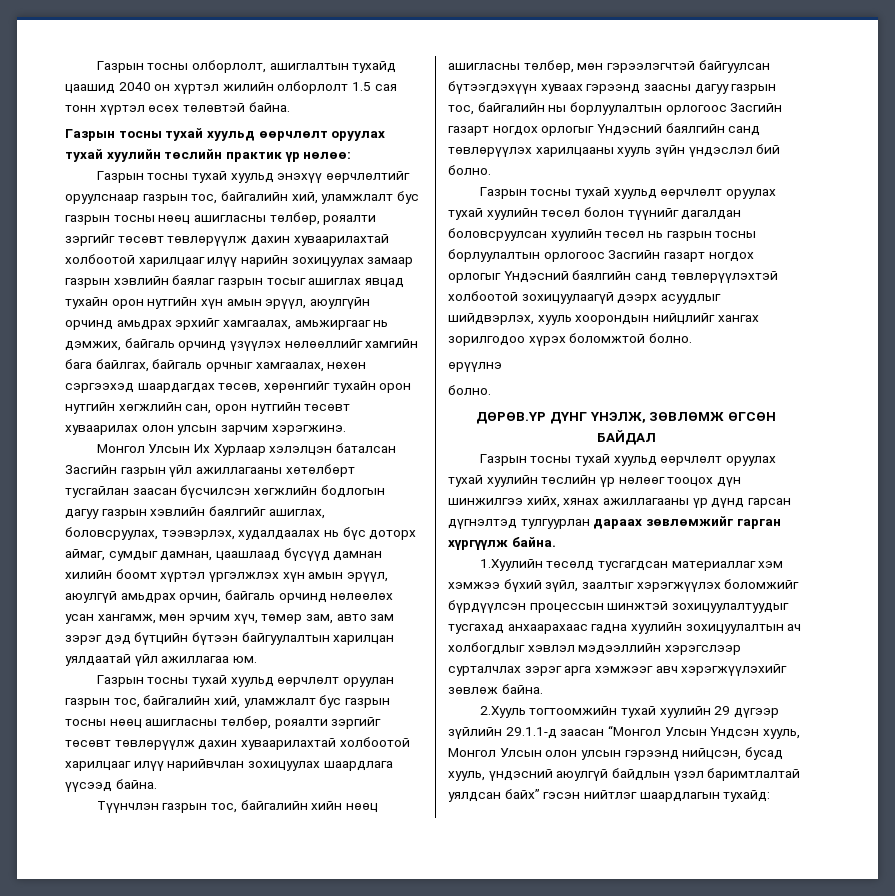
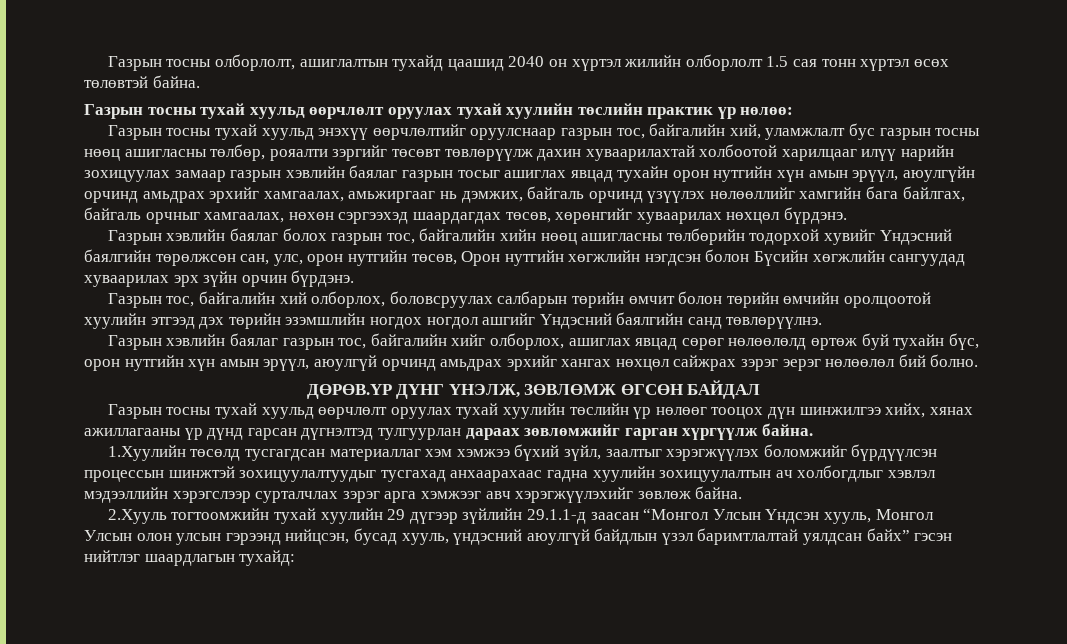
- Газрын тосны тухай хуульд энэхүү өөрчлөлтийг оруулснаар газрын тос, байгалийн хий, уламжлалт бус газрын тосны нөөц ашигласны төлбөр, рояалти зэргийг төсөвт төвлөрүүлж дахин хуваарилахтай холбоотой харилцааг илүү нарийн зохицуулах замаар газрын хэвлийн баялаг газрын тосыг ашиглах явцад тухайн орон нутгийн хүн амын эрүүл, аюулгүйн орчинд амьдрах эрхийг хамгаалах, амьжиргааг нь дэмжих, байгаль орчинд үзүүлэх нөлөөллийг хамгийн бага байлгах, байгаль орчныг хамгаалах, нөхөн сэргээхэд шаардагдах төсөв, хөрөнгийг тухайн орон нутгийн хөгжлийн сан, орон нутгийн төсөвт хуваарилах олон улсын зарчим хэрэгжинэ.
- Монгол Улсын Их Хурлаар хэлэлцэн баталсан Засгийн газрын үйл ажиллагааны хөтөлбөрт тусгайлан заасан бүсчилсэн хөгжлийн бодлогын дагуу газрын хэвлийн баялгийг ашиглах, боловсруулах, тээвэрлэх, худалдаалах нь бүс доторх аймаг, сумдыг дамнан, цаашлаад бүсүүд дамнан хилийн боомт хүртэл үргэлжлэх хүн амын эрүүл, аюулгүй амьдрах орчин, байгаль орчинд нөлөөлөх усан хангамж, мөн эрчим хүч, төмөр зам, авто зам зэрэг дэд бүтцийн бүтээн байгуулалтын харилцан уялдаатай үйл ажиллагаа юм.
- Газрын тосны тухай хуульд өөрчлөлт оруулан газрын тос, байгалийн хий, уламжлалт бус газрын тосны нөөц ашигласны төлбөр, рояалти зэргийг төсөвт төвлөрүүлж дахин хуваарилахтай холбоотой харилцааг илүү нарийвчлан зохицуулах шаардлага үүсээд байна.
- Түүнчлэн газрын тос, байгалийн хийн нөөц ашигласны төлбөр, мөн гэрээлэгчтэй байгуулсан бүтээгдэхүүн хуваах гэрээнд заасны дагуу газрын тос, байгалийн ны борлуулалтын орлогоос Засгийн газарт ногдох орлогыг Үндэсний баялгийн санд төвлөрүүлэх харилцааны хууль зүйн үндэслэл бий болно.
- Газрын тосны тухай хуульд өөрчлөлт оруулах тухай хуулийн төсөл болон түүнийг дагалдан боловсруулсан хуулийн төсөл нь газрын тосны борлуулалтын орлогоос Засгийн газарт ногдох орлогыг Үндэсний баялгийн санд төвлөрүүлэхтэй холбоотой зохицуулаагүй дээрх асуудлыг шийдвэрлэх, хууль хоорондын нийцлийг хангах зорилгодоо хүрэх боломжтой болно.
- өрүүлнэ
- болно.
+ Газрын тосны тухай хуульд энэхүү өөрчлөлтийг оруулснаар газрын тос, байгалийн хий, уламжлалт бус газрын тосны нөөц ашигласны төлбөр, рояалти зэргийг төсөвт төвлөрүүлж дахин хуваарилахтай холбоотой харилцааг илүү нарийн зохицуулах замаар газрын хэвлийн баялаг газрын тосыг ашиглах явцад тухайн орон нутгийн хүн амын эрүүл, аюулгүйн орчинд амьдрах эрхийг хамгаалах, амьжиргааг нь дэмжих, байгаль орчинд үзүүлэх нөлөөллийг хамгийн бага байлгах, байгаль орчныг хамгаалах, нөхөн сэргээхэд шаардагдах төсөв, хөрөнгийг хуваарилах нөхцөл бүрдэнэ.
+ Газрын хэвлийн баялаг болох газрын тос, байгалийн хийн нөөц ашигласны төлбөрийн тодорхой хувийг Үндэсний баялгийн төрөлжсөн сан, улс, орон нутгийн төсөв, Орон нутгийн хөгжлийн нэгдсэн болон Бүсийн хөгжлийн сангуудад хуваарилах эрх зүйн орчин бүрдэнэ.
+ Газрын тос, байгалийн хий олборлох, боловсруулах салбарын төрийн өмчит болон төрийн өмчийн оролцоотой хуулийн этгээд дэх төрийн эзэмшлийн ногдох ногдол ашгийг Үндэсний баялгийн санд төвлөрүүлнэ.
+ Газрын хэвлийн баялаг газрын тос, байгалийн хийг олборлох, ашиглах явцад сөрөг нөлөөлөлд өртөж буй тухайн бүс, орон нутгийн хүн амын эрүүл, аюулгүй орчинд амьдрах эрхийг хангах нөхцөл сайжрах зэрэг эерэг нөлөөлөл бий болно.

